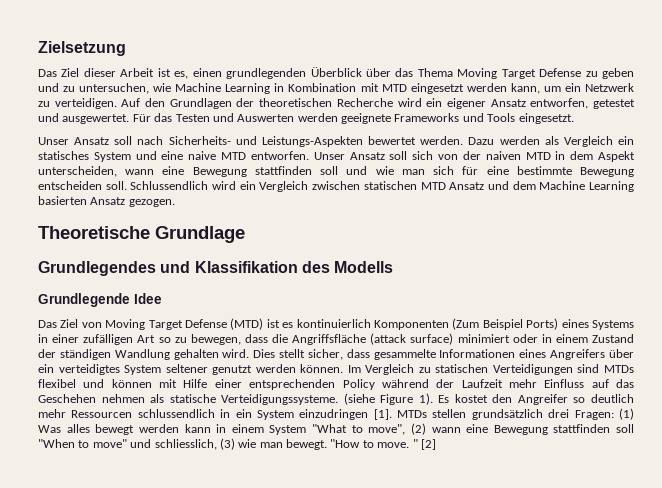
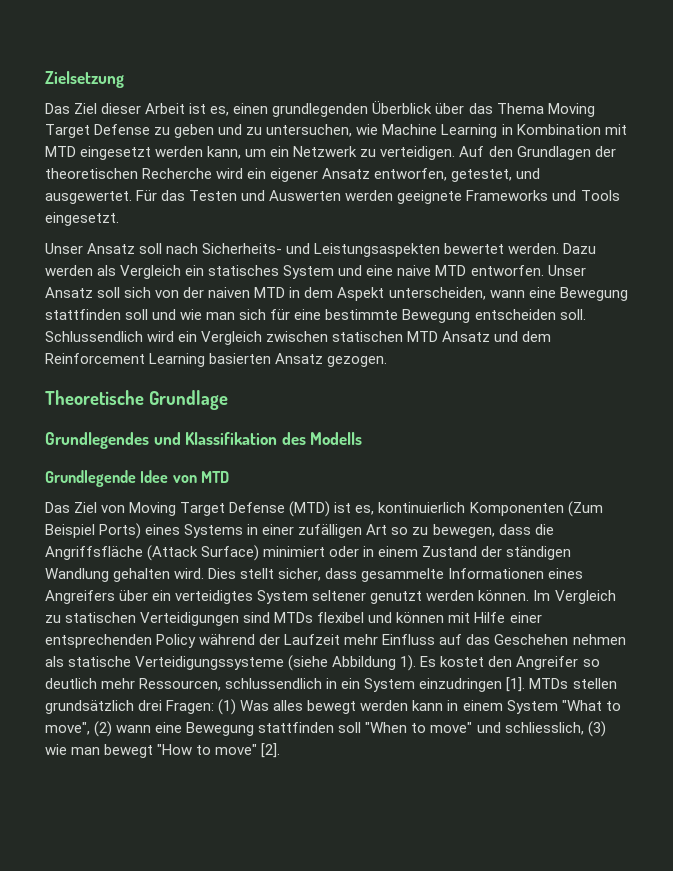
- Auf den Grundlagen der theoretischen Recherche wird ein eigener Ansatz entworfen, getestet und ausgewertet.
+ Auf den Grundlagen der theoretischen Recherche wird ein eigener Ansatz entworfen, getestet, und ausgewertet.
- Unser Ansatz soll nach Sicherheits- und Leistungs-Aspekten bewertet werden.
+ Unser Ansatz soll nach Sicherheits- und Leistungsaspekten bewertet werden.
- Schlussendlich wird ein Vergleich zwischen statischen MTD Ansatz und dem Machine Learning basierten Ansatz gezogen.
+ Schlussendlich wird ein Vergleich zwischen statischen MTD Ansatz und dem Reinforcement Learning basierten Ansatz gezogen.
- Grundlegende Idee
+ Grundlegende Idee von MTD
- Das Ziel von Moving Target Defense (MTD) ist es kontinuierlich Komponenten (Zum Beispiel Ports) eines Systems in einer zufälligen Art so zu bewegen, dass die Angriffsfläche (attack surface) minimiert oder in einem Zustand der ständigen Wandlung gehalten wird.
+ Das Ziel von Moving Target Defense (MTD) ist es, kontinuierlich Komponenten (Zum Beispiel Ports) eines Systems in einer zufälligen Art so zu bewegen, dass die Angriffsfläche (Attack Surface) minimiert oder in einem Zustand der ständigen Wandlung gehalten wird.
- Im Vergleich zu statischen Verteidigungen sind MTDs flexibel und können mit Hilfe einer entsprechenden Policy während der Laufzeit mehr Einfluss auf das Geschehen nehmen als statische Verteidigungssysteme. (siehe Figure 1).
+ Im Vergleich zu statischen Verteidigungen sind MTDs flexibel und können mit Hilfe einer entsprechenden Policy während der Laufzeit mehr Einfluss auf das Geschehen nehmen als statische Verteidigungssysteme (siehe Abbildung 1).
- Es kostet den Angreifer so deutlich mehr Ressourcen schlussendlich in ein System einzudringen [1].
+ Es kostet den Angreifer so deutlich mehr Ressourcen, schlussendlich in ein System einzudringen [1].
- MTDs stellen grundsätzlich drei Fragen: (1) Was alles bewegt werden kann in einem System "What to move", (2) wann eine Bewegung stattfinden soll "When to move" und schliesslich, (3) wie man bewegt. "How to move. " [2]
+ MTDs stellen grundsätzlich drei Fragen: (1) Was alles bewegt werden kann in einem System "What to move", (2) wann eine Bewegung stattfinden soll "When to move" und schliesslich, (3) wie man bewegt "How to move" [2].

